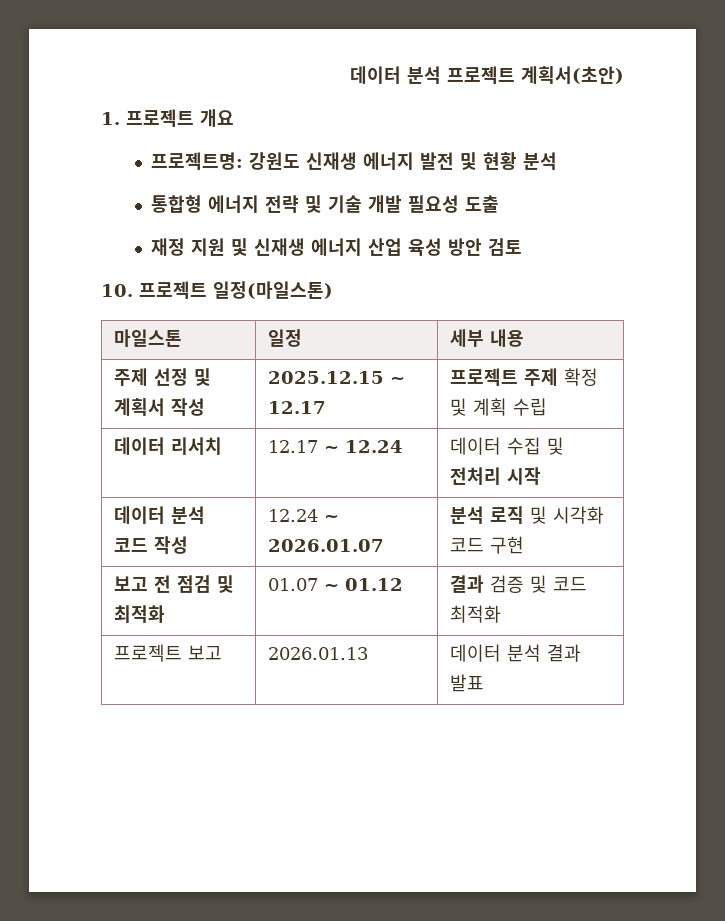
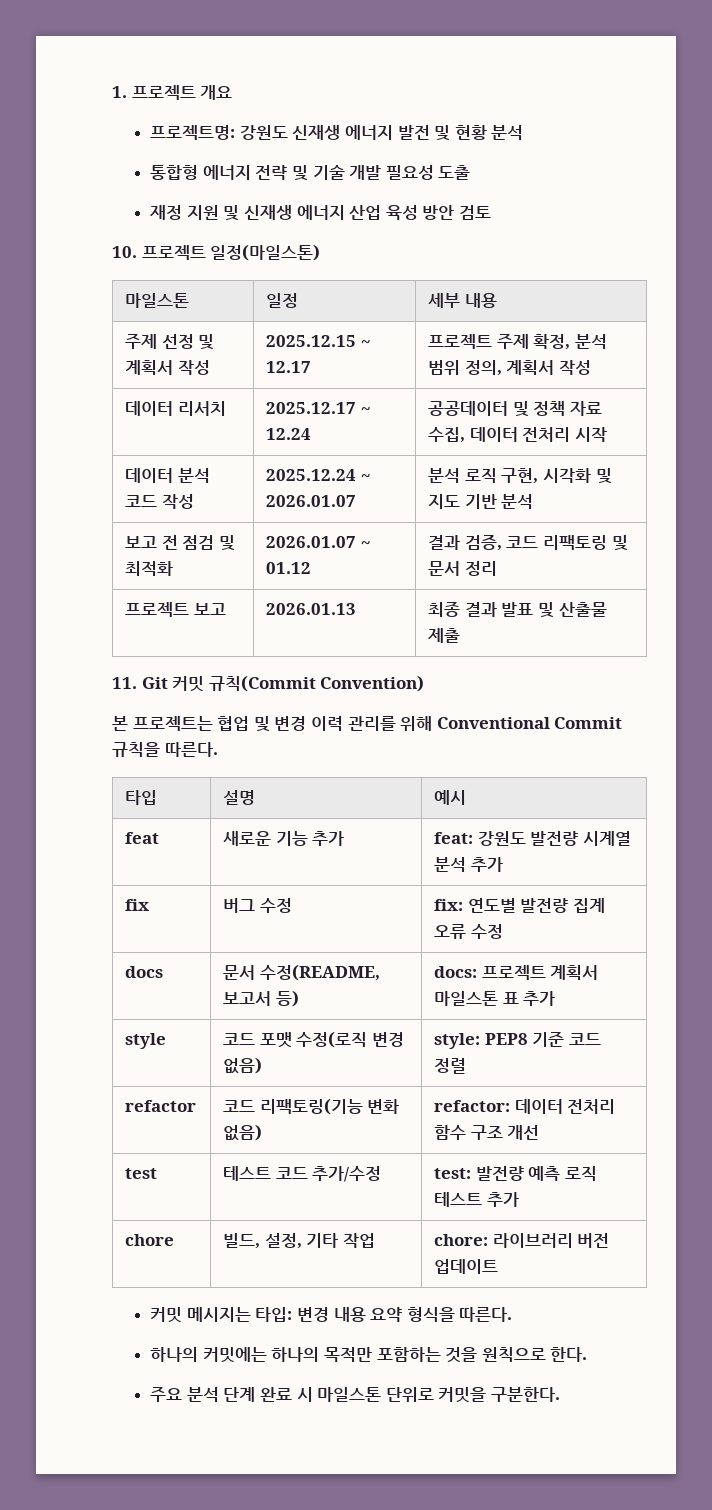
- 데이터 분석 프로젝트 계획서(초안)
- 주제 선정 및 계획서 작성 | 2025.12.15 ~ 12.17 | 프로젝트 주제 확정 및 계획 수립
+ 주제 선정 및 계획서 작성 | 2025.12.15 ~ 12.17 | 프로젝트 주제 확정, 분석 범위 정의, 계획서 작성
- 데이터 리서치 | 12.17 ~ 12.24 | 데이터 수집 및 전처리 시작
+ 데이터 리서치 | 2025.12.17 ~ 12.24 | 공공데이터 및 정책 자료 수집, 데이터 전처리 시작
- 데이터 분석 코드 작성 | 12.24 ~ 2026.01.07 | 분석 로직 및 시각화 코드 구현
+ 데이터 분석 코드 작성 | 2025.12.24 ~ 2026.01.07 | 분석 로직 구현, 시각화 및 지도 기반 분석
- 보고 전 점검 및 최적화 | 01.07 ~ 01.12 | 결과 검증 및 코드 최적화
- 프로젝트 보고 | 2026.01.13 | 데이터 분석 결과 발표
+ 보고 전 점검 및 최적화 | 2026.01.07 ~ 01.12 | 결과 검증, 코드 리팩토링 및 문서 정리
+ 프로젝트 보고 | 2026.01.13 | 최종 결과 발표 및 산출물 제출
+ 11. Git 커밋 규칙(Commit Convention)
+ 본 프로젝트는 협업 및 변경 이력 관리를 위해 Conventional Commit 규칙을 따른다.
+ 타입 | 설명 | 예시
+ feat | 새로운 기능 추가 | feat: 강원도 발전량 시계열 분석 추가
+ fix | 버그 수정 | fix: 연도별 발전량 집계 오류 수정
+ docs | 문서 수정(README, 보고서 등) | docs: 프로젝트 계획서 마일스톤 표 추가
+ style | 코드 포맷 수정(로직 변경 없음) | style: PEP8 기준 코드 정렬
+ refactor | 코드 리팩토링(기능 변화 없음) | refactor: 데이터 전처리 함수 구조 개선
+ test | 테스트 코드 추가/수정 | test: 발전량 예측 로직 테스트 추가
+ chore | 빌드, 설정, 기타 작업 | chore: 라이브러리 버전 업데이트
+ 커밋 메시지는 타입: 변경 내용 요약 형식을 따른다.
+ 하나의 커밋에는 하나의 목적만 포함하는 것을 원칙으로 한다.
+ 주요 분석 단계 완료 시 마일스톤 단위로 커밋을 구분한다.

